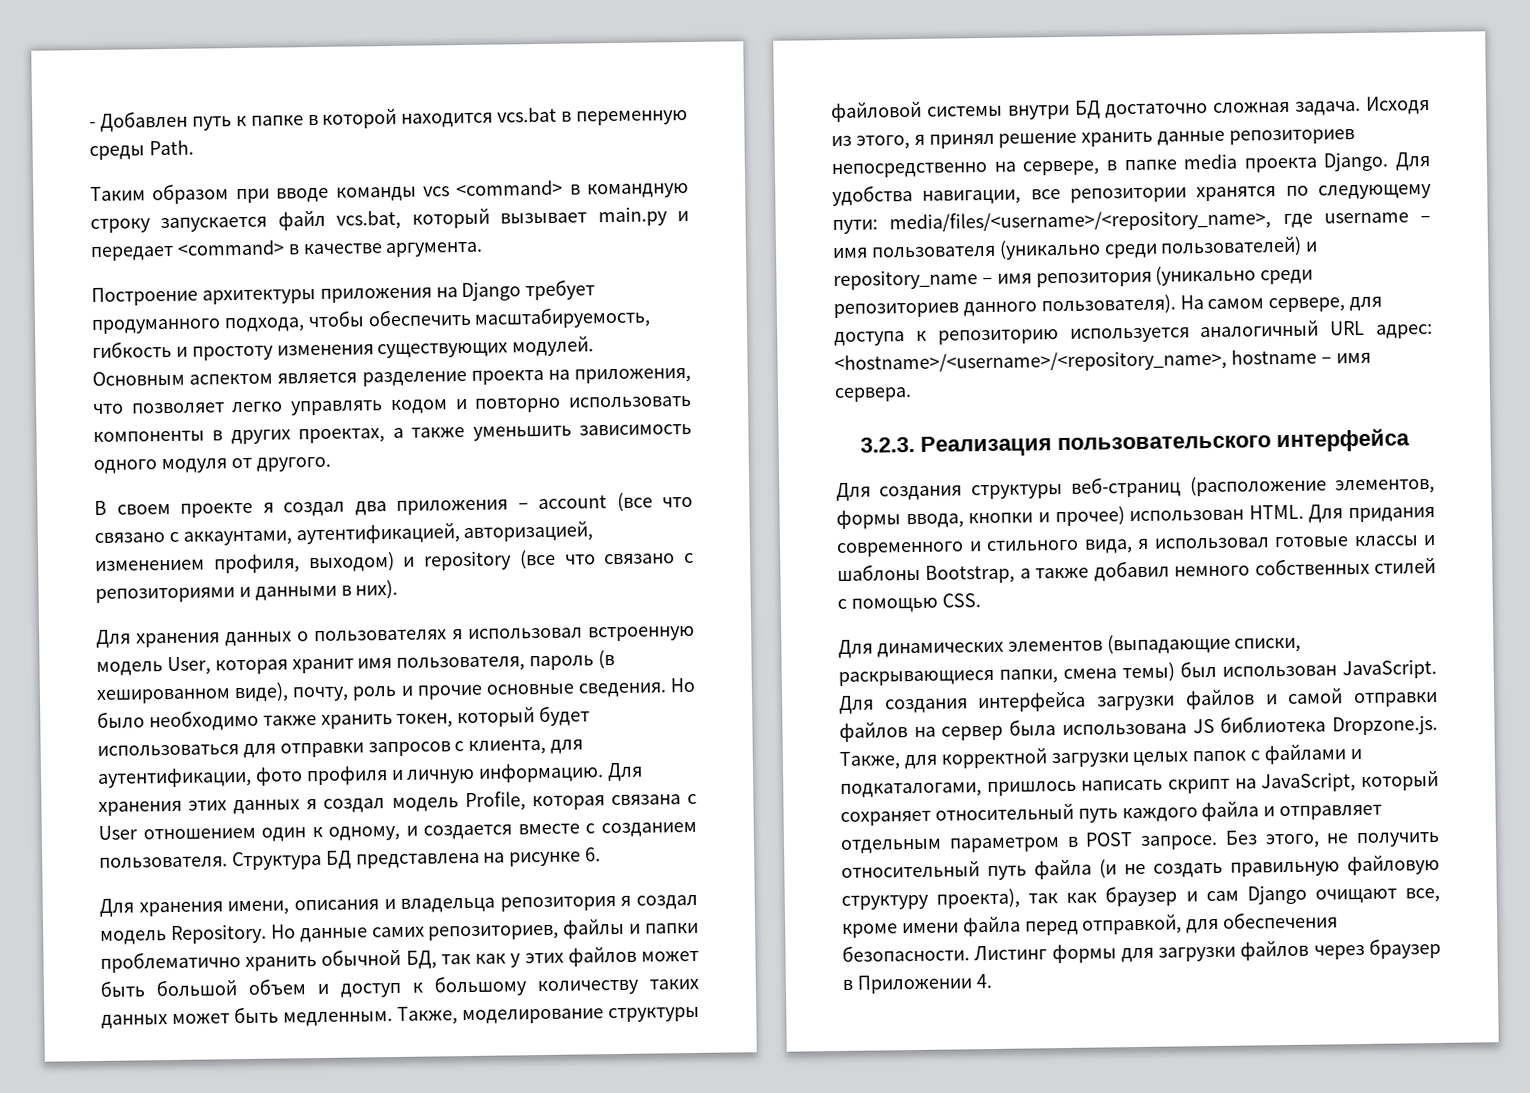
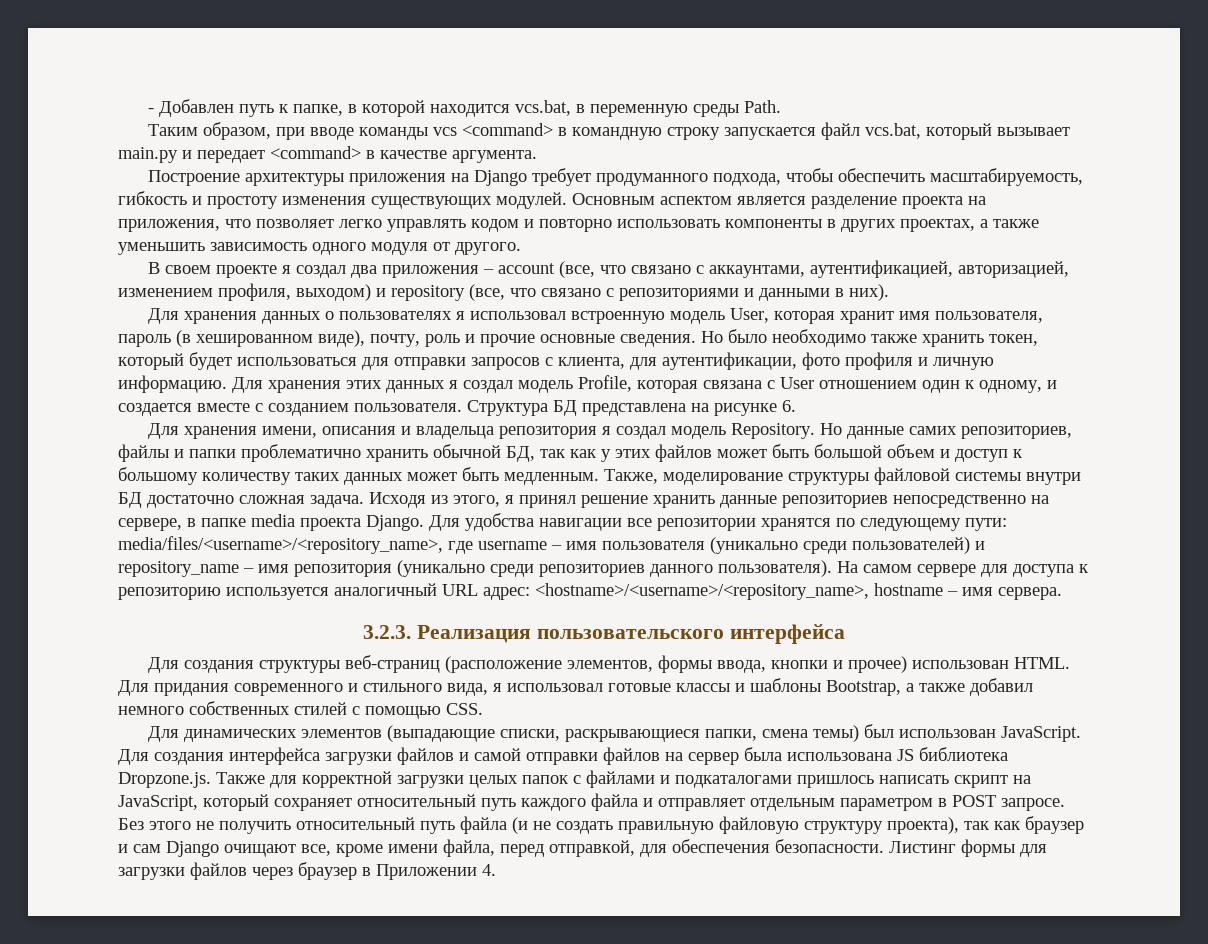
- - Добавлен путь к папке в которой находится vcs.bat в переменную среды Path.
+ - Добавлен путь к папке, в которой находится vcs.bat, в переменную среды Path.
- Таким образом при вводе команды vcs <command> в командную строку запускается файл vcs.bat, который вызывает main.py и передает <command> в качестве аргумента.
+ Таким образом, при вводе команды vcs <command> в командную строку запускается файл vcs.bat, который вызывает main.py и передает <command> в качестве аргумента.
- В своем проекте я создал два приложения – account (все что связано с аккаунтами, аутентификацией, авторизацией, изменением профиля, выходом) и repository (все что связано с репозиториями и данными в них).
+ В своем проекте я создал два приложения – account (все, что связано с аккаунтами, аутентификацией, авторизацией, изменением профиля, выходом) и repository (все, что связано с репозиториями и данными в них).
- Для удобства навигации, все репозитории хранятся по следующему пути: media/files/<username>/<repository_name>, где username – имя пользователя (уникально среди пользователей) и repository_name – имя репозитория (уникально среди репозиториев данного пользователя).
+ Для удобства навигации все репозитории хранятся по следующему пути: media/files/<username>/<repository_name>, где username – имя пользователя (уникально среди пользователей) и repository_name – имя репозитория (уникально среди репозиториев данного пользователя).
- На самом сервере, для доступа к репозиторию используется аналогичный URL адрес: <hostname>/<username>/<repository_name>, hostname – имя сервера.
+ На самом сервере для доступа к репозиторию используется аналогичный URL адрес: <hostname>/<username>/<repository_name>, hostname – имя сервера.
- Для создания интерфейса загрузки файлов и самой отправки файлов на сервер была использована JS библиотека Dropzone.js. Также, для корректной загрузки целых папок с файлами и подкаталогами, пришлось написать скрипт на JavaScript, который сохраняет относительный путь каждого файла и отправляет отдельным параметром в POST запросе.
+ Для создания интерфейса загрузки файлов и самой отправки файлов на сервер была использована JS библиотека Dropzone.js. Также для корректной загрузки целых папок с файлами и подкаталогами пришлось написать скрипт на JavaScript, который сохраняет относительный путь каждого файла и отправляет отдельным параметром в POST запросе.
- Без этого, не получить относительный путь файла (и не создать правильную файловую структуру проекта), так как браузер и сам Django очищают все, кроме имени файла перед отправкой, для обеспечения безопасности.
+ Без этого не получить относительный путь файла (и не создать правильную файловую структуру проекта), так как браузер и сам Django очищают все, кроме имени файла, перед отправкой, для обеспечения безопасности.

